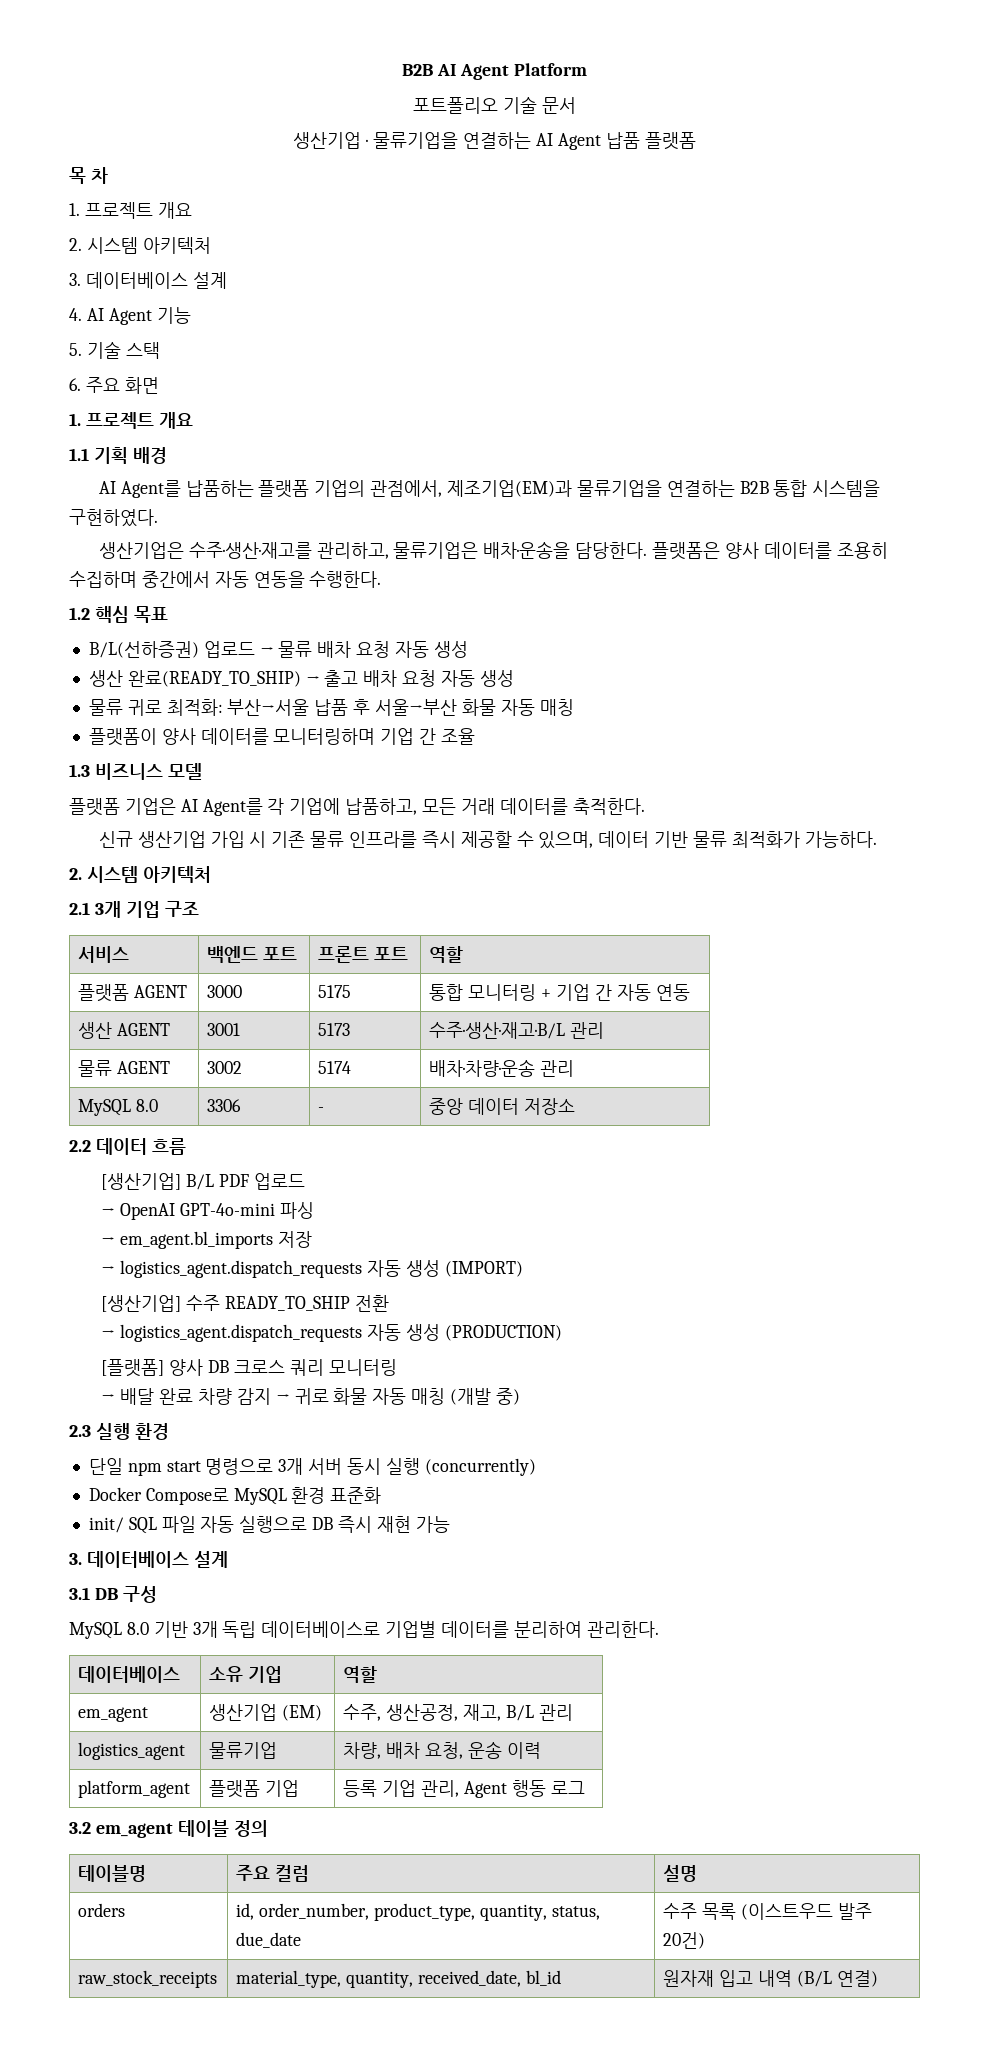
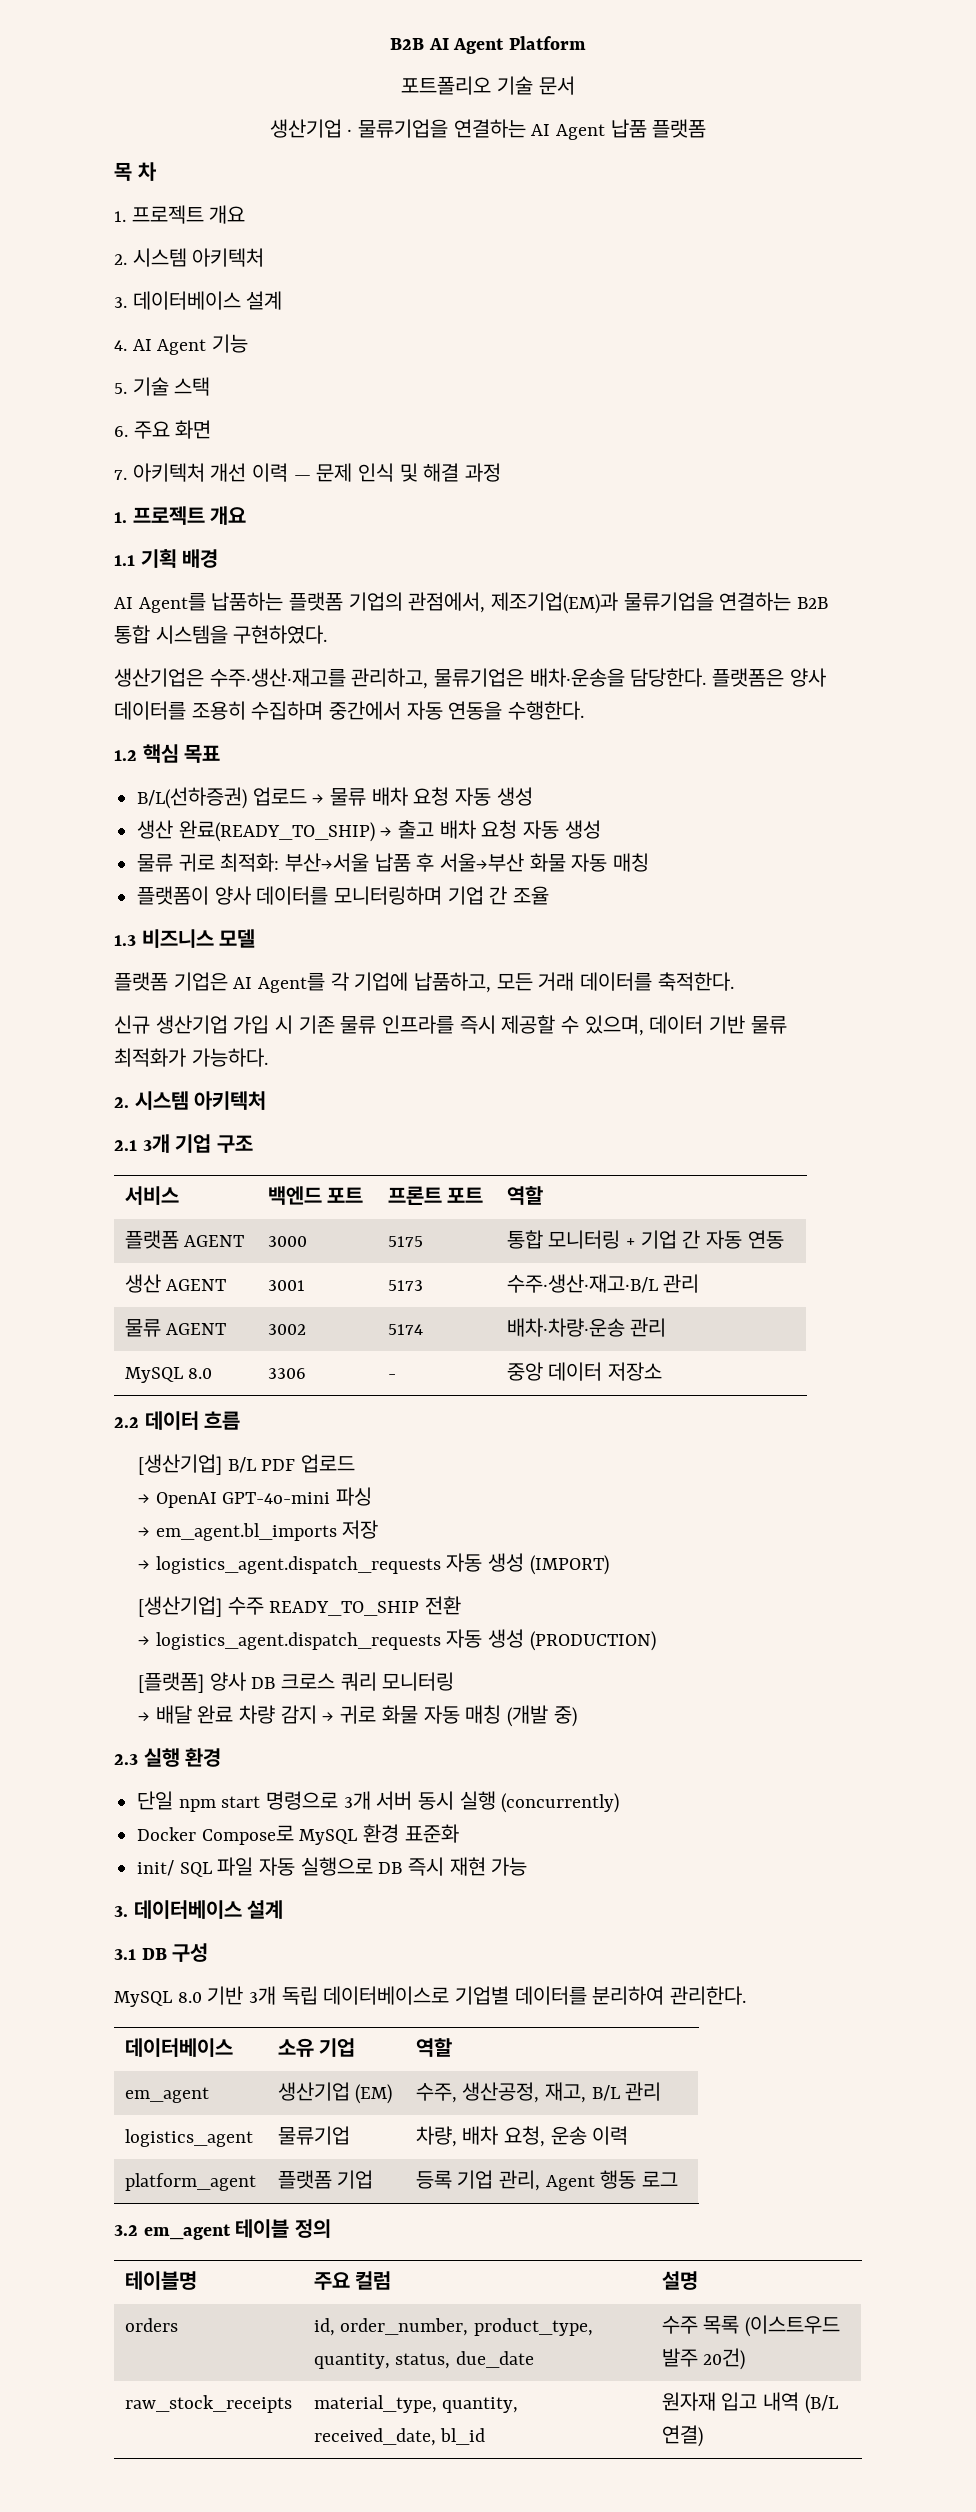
+ 7. 아키텍처 개선 이력 — 문제 인식 및 해결 과정

